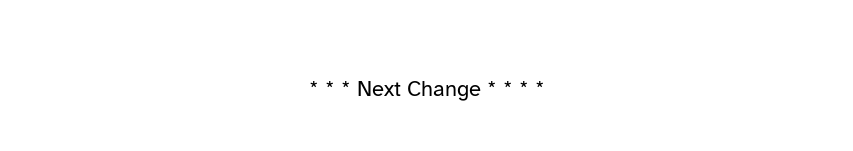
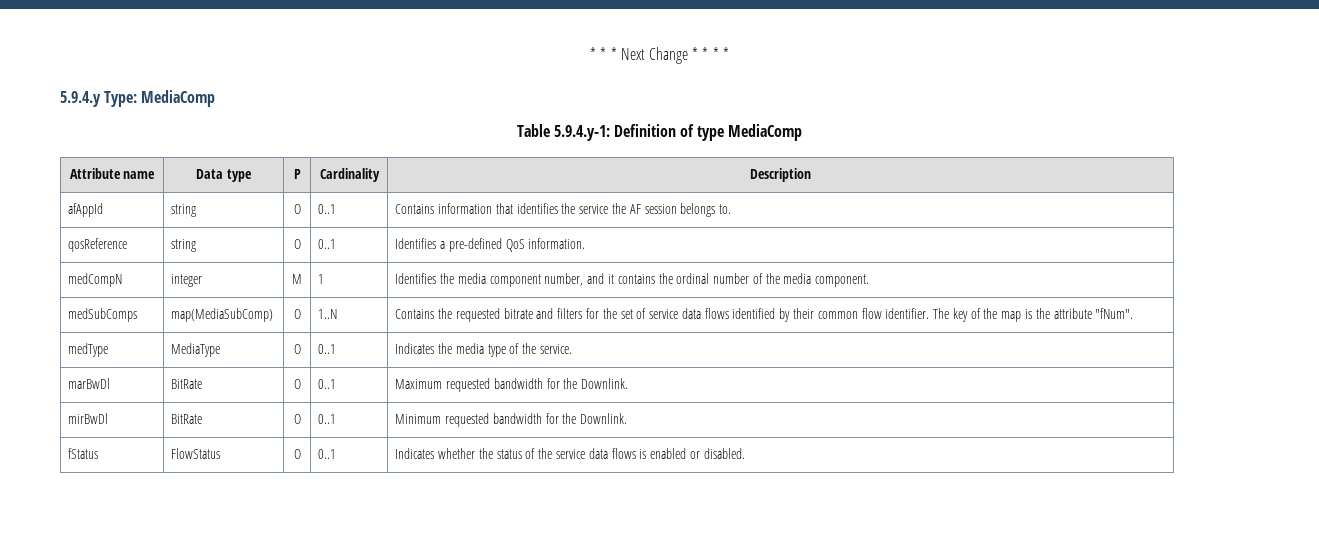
+ 5.9.4.y Type: MediaComp
+ Table 5.9.4.y-1: Definition of type MediaComp
+ Attribute name | Data type | P | Cardinality | Description
+ afAppId | string | O | 0..1 | Contains information that identifies the service the AF session belongs to.
+ qosReference | string | O | 0..1 | Identifies a pre-defined QoS information.
+ medCompN | integer | M | 1 | Identifies the media component number, and it contains the ordinal number of the media component.
+ medSubComps | map(MediaSubComp) | O | 1..N | Contains the requested bitrate and filters for the set of service data flows identified by their common flow identifier. The key of the map is the attribute "fNum".
+ medType | MediaType | O | 0..1 | Indicates the media type of the service.
+ marBwDl | BitRate | O | 0..1 | Maximum requested bandwidth for the Downlink.
+ mirBwDl | BitRate | O | 0..1 | Minimum requested bandwidth for the Downlink.
+ fStatus | FlowStatus | O | 0..1 | Indicates whether the status of the service data flows is enabled or disabled.

